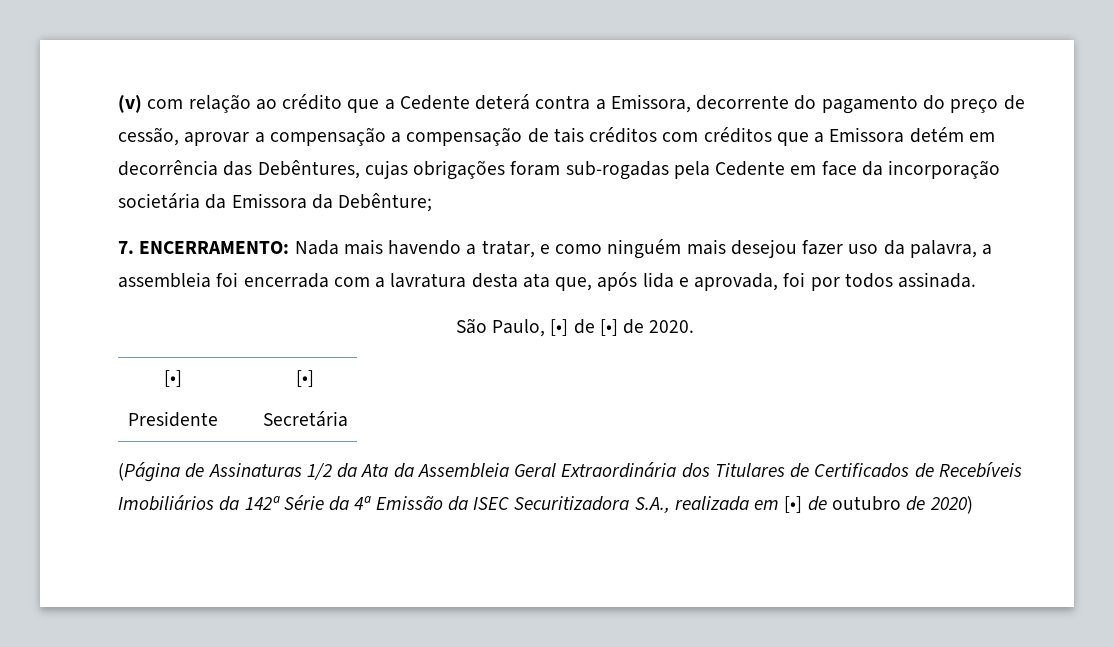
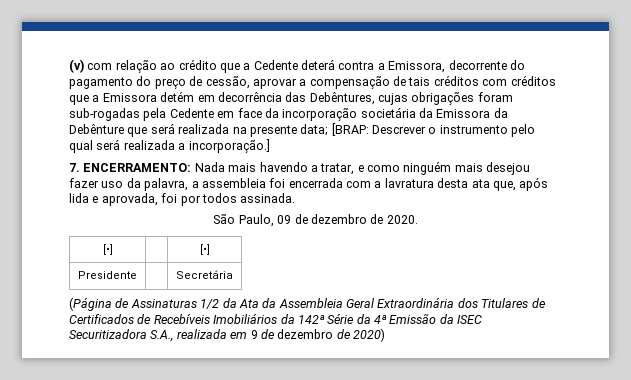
- (v) com relação ao crédito que a Cedente deterá contra a Emissora, decorrente do pagamento do preço de cessão, aprovar a compensação a compensação de tais créditos com créditos que a Emissora detém em decorrência das Debêntures, cujas obrigações foram sub-rogadas pela Cedente em face da incorporação societária da Emissora da Debênture;
+ (v) com relação ao crédito que a Cedente deterá contra a Emissora, decorrente do pagamento do preço de cessão, aprovar a compensação de tais créditos com créditos que a Emissora detém em decorrência das Debêntures, cujas obrigações foram sub-rogadas pela Cedente em face da incorporação societária da Emissora da Debênture que será realizada na presente data; [BRAP: Descrever o instrumento pelo qual será realizada a incorporação.]
- São Paulo, [•] de [•] de 2020.
+ São Paulo, 09 de dezembro de 2020.
- (Página de Assinaturas 1/2 da Ata da Assembleia Geral Extraordinária dos Titulares de Certificados de Recebíveis Imobiliários da 142ª Série da 4ª Emissão da ISEC Securitizadora S.A., realizada em [•] de outubro de 2020)
+ (Página de Assinaturas 1/2 da Ata da Assembleia Geral Extraordinária dos Titulares de Certificados de Recebíveis Imobiliários da 142ª Série da 4ª Emissão da ISEC Securitizadora S.A., realizada em 9 de dezembro de 2020)

